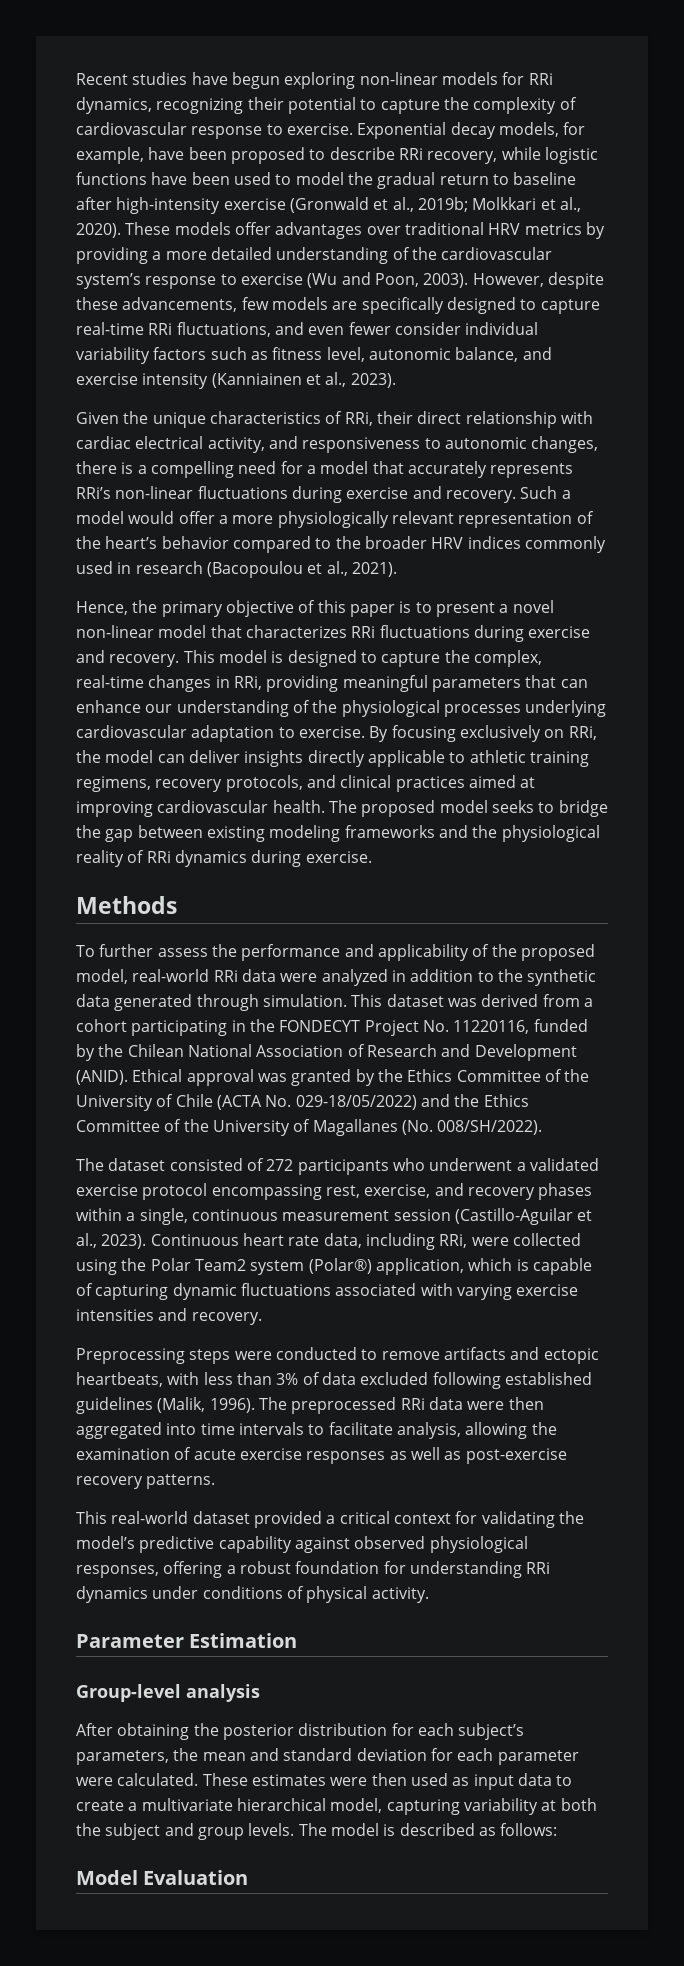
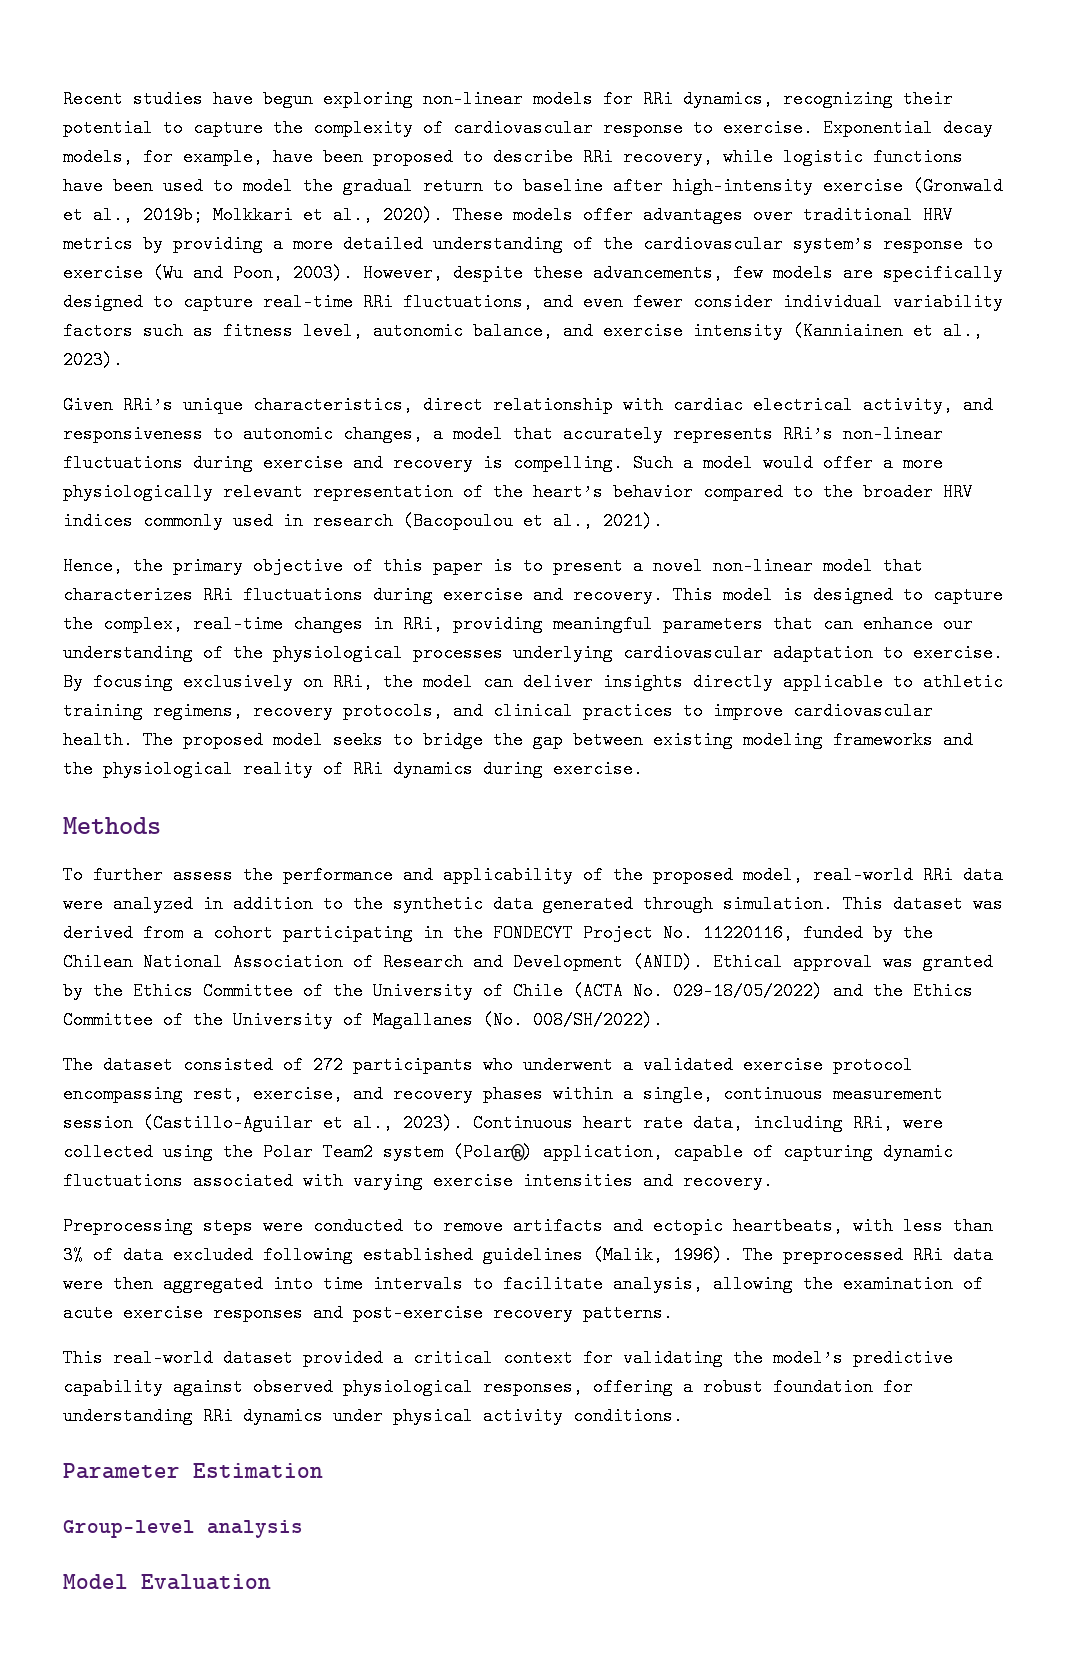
- Given the unique characteristics of RRi, their direct relationship with cardiac electrical activity, and responsiveness to autonomic changes, there is a compelling need for a model that accurately represents RRi’s non-linear fluctuations during exercise and recovery.
+ Given RRi’s unique characteristics, direct relationship with cardiac electrical activity, and responsiveness to autonomic changes, a model that accurately represents RRi’s non-linear fluctuations during exercise and recovery is compelling.
- By focusing exclusively on RRi, the model can deliver insights directly applicable to athletic training regimens, recovery protocols, and clinical practices aimed at improving cardiovascular health.
+ By focusing exclusively on RRi, the model can deliver insights directly applicable to athletic training regimens, recovery protocols, and clinical practices to improve cardiovascular health.
- Continuous heart rate data, including RRi, were collected using the Polar Team2 system (Polar®) application, which is capable of capturing dynamic fluctuations associated with varying exercise intensities and recovery.
+ Continuous heart rate data, including RRi, were collected using the Polar Team2 system (Polar®) application, capable of capturing dynamic fluctuations associated with varying exercise intensities and recovery.
- The preprocessed RRi data were then aggregated into time intervals to facilitate analysis, allowing the examination of acute exercise responses as well as post-exercise recovery patterns.
+ The preprocessed RRi data were then aggregated into time intervals to facilitate analysis, allowing the examination of acute exercise responses and post-exercise recovery patterns.
- This real-world dataset provided a critical context for validating the model’s predictive capability against observed physiological responses, offering a robust foundation for understanding RRi dynamics under conditions of physical activity.
+ This real-world dataset provided a critical context for validating the model’s predictive capability against observed physiological responses, offering a robust foundation for understanding RRi dynamics under physical activity conditions.
- After obtaining the posterior distribution for each subject’s parameters, the mean and standard deviation for each parameter were calculated. These estimates were then used as input data to create a multivariate hierarchical model, capturing variability at both the subject and group levels. The model is described as follows:

